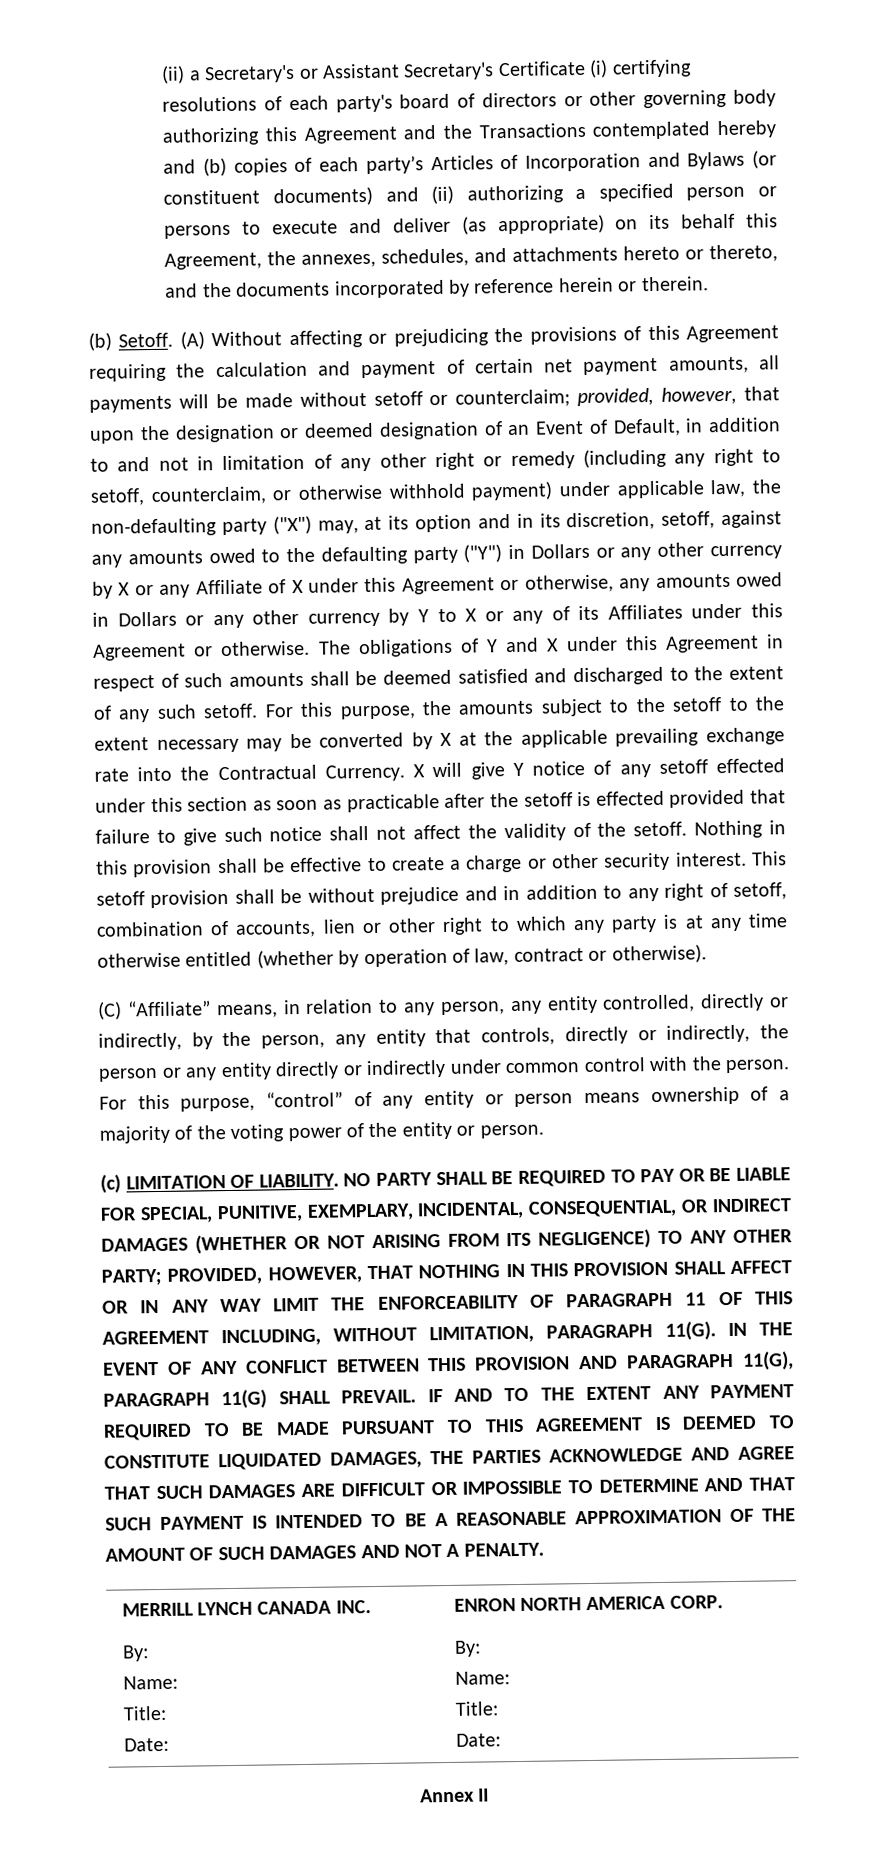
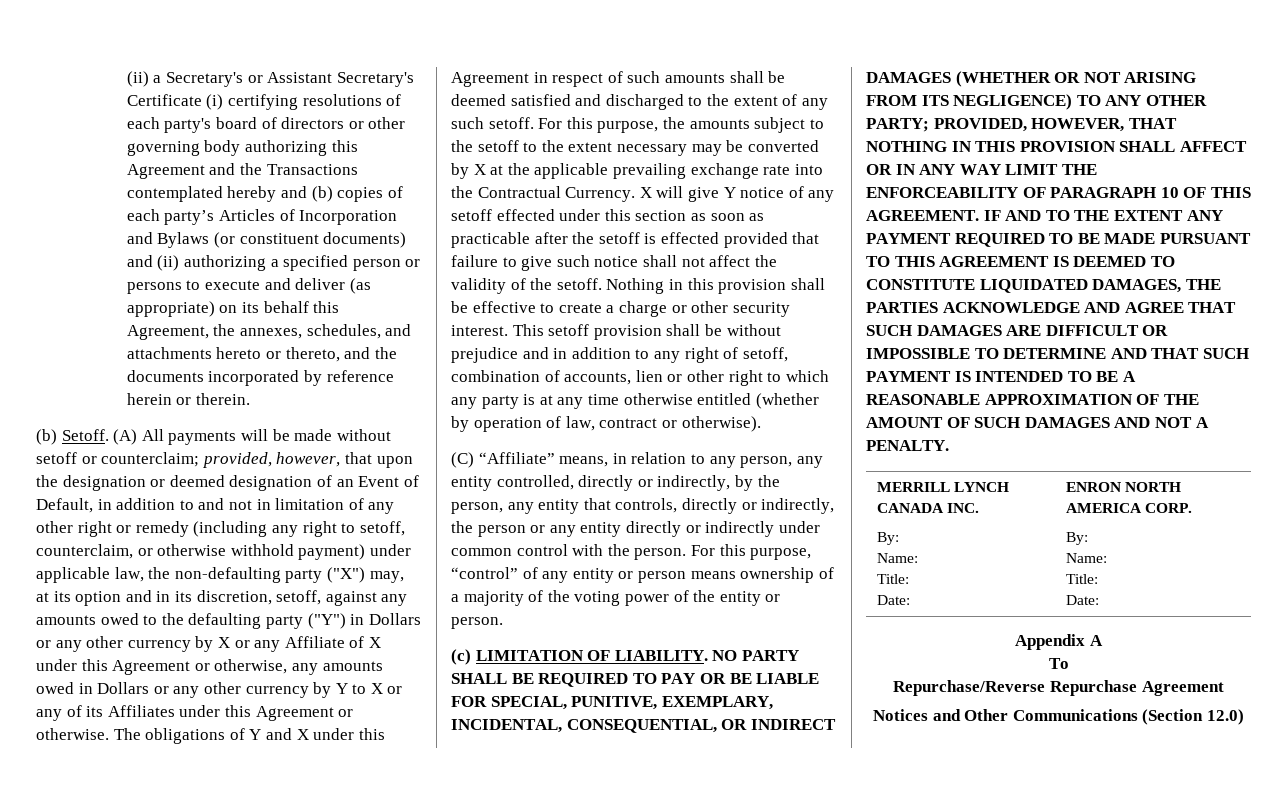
- (A) Without affecting or prejudicing the provisions of this Agreement requiring the calculation and payment of certain net payment amounts, all payments will be made without setoff or counterclaim;
+ (A) All payments will be made without setoff or counterclaim;
- NO PARTY SHALL BE REQUIRED TO PAY OR BE LIABLE FOR SPECIAL, PUNITIVE, EXEMPLARY, INCIDENTAL, CONSEQUENTIAL, OR INDIRECT DAMAGES (WHETHER OR NOT ARISING FROM ITS NEGLIGENCE) TO ANY OTHER PARTY; PROVIDED, HOWEVER, THAT NOTHING IN THIS PROVISION SHALL AFFECT OR IN ANY WAY LIMIT THE ENFORCEABILITY OF PARAGRAPH 11 OF THIS AGREEMENT INCLUDING, WITHOUT LIMITATION, PARAGRAPH 11(G). IN THE EVENT OF ANY CONFLICT BETWEEN THIS PROVISION AND PARAGRAPH 11(G), PARAGRAPH 11(G) SHALL PREVAIL.
+ NO PARTY SHALL BE REQUIRED TO PAY OR BE LIABLE FOR SPECIAL, PUNITIVE, EXEMPLARY, INCIDENTAL, CONSEQUENTIAL, OR INDIRECT DAMAGES (WHETHER OR NOT ARISING FROM ITS NEGLIGENCE) TO ANY OTHER PARTY; PROVIDED, HOWEVER, THAT NOTHING IN THIS PROVISION SHALL AFFECT OR IN ANY WAY LIMIT THE ENFORCEABILITY OF PARAGRAPH 10 OF THIS AGREEMENT.
- Annex II
+ Appendix A
+ To
+ Repurchase/Reverse Repurchase Agreement
+ Notices and Other Communications (Section 12.0)

